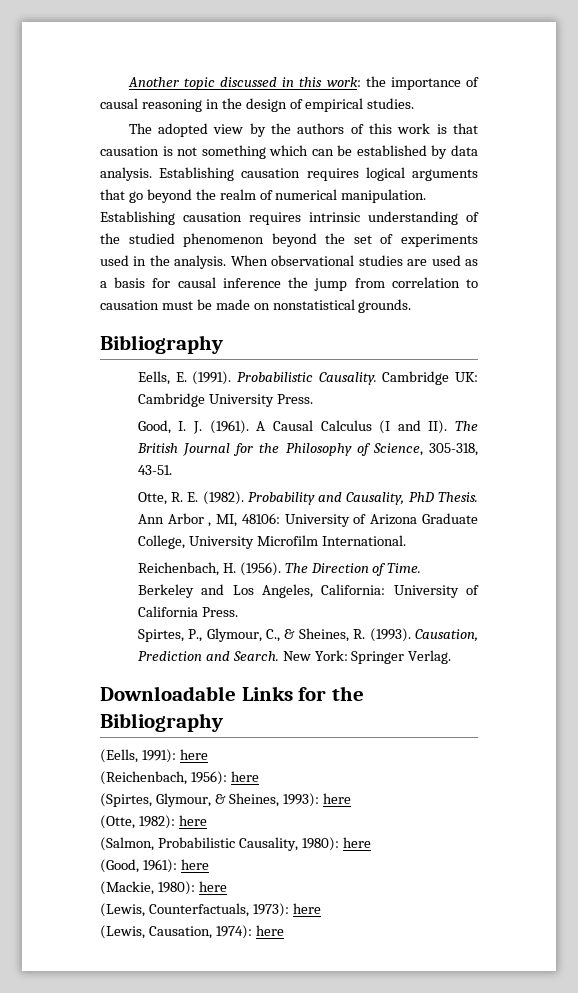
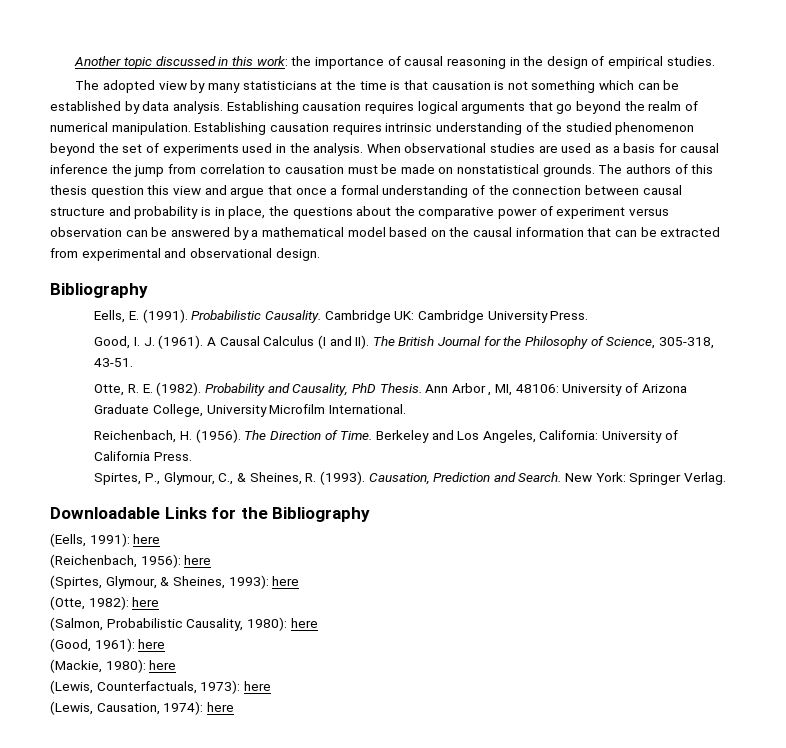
- The adopted view by the authors of this work is that causation is not something which can be established by data analysis.
+ The adopted view by many statisticians at the time is that causation is not something which can be established by data analysis.
+ The authors of this thesis question this view and argue that once a formal understanding of the connection between causal structure and probability is in place, the questions about the comparative power of experiment versus observation can be answered by a mathematical model based on the causal information that can be extracted from experimental and observational design.

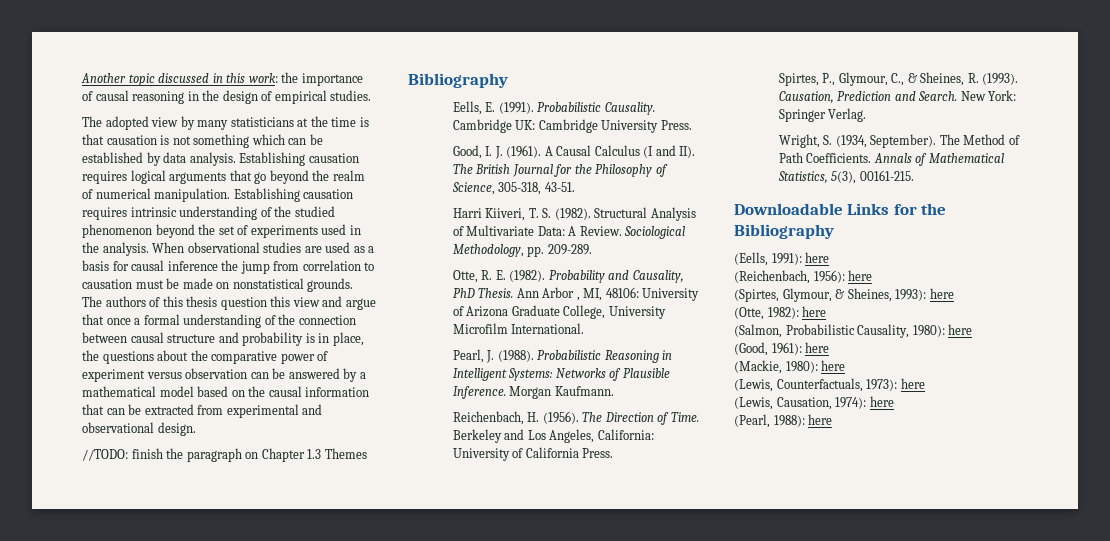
+ //TODO: finish the paragraph on Chapter 1.3 Themes
+ Harri Kiiveri, T. S. (1982). Structural Analysis of Multivariate Data: A Review. Sociological Methodology, pp. 209-289.
+ Pearl, J. (1988). Probabilistic Reasoning in Intelligent Systems: Networks of Plausible Inference. Morgan Kaufmann.
+ Wright, S. (1934, September). The Method of Path Coefficients. Annals of Mathematical Statistics, 5(3), 00161-215.
+ (Pearl, 1988): here

